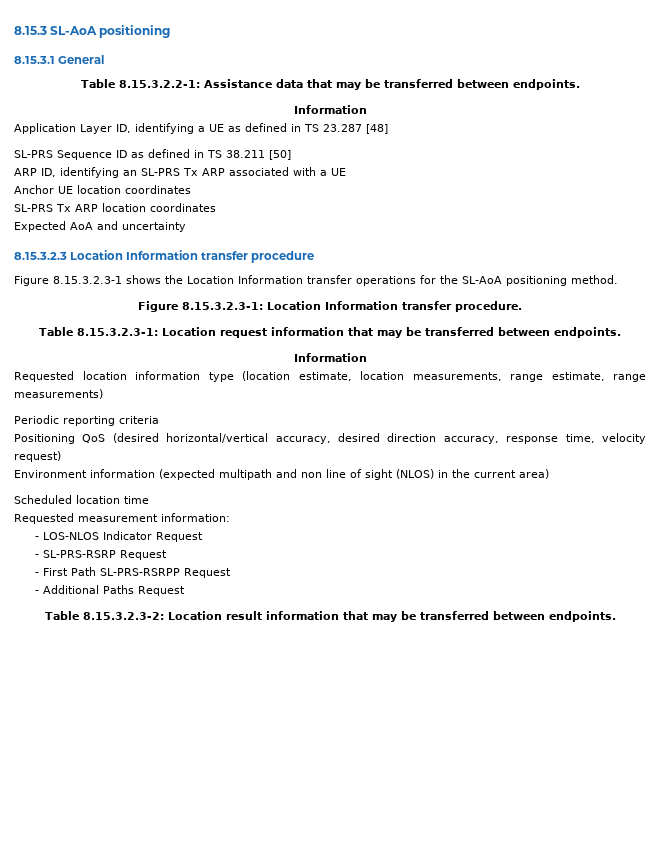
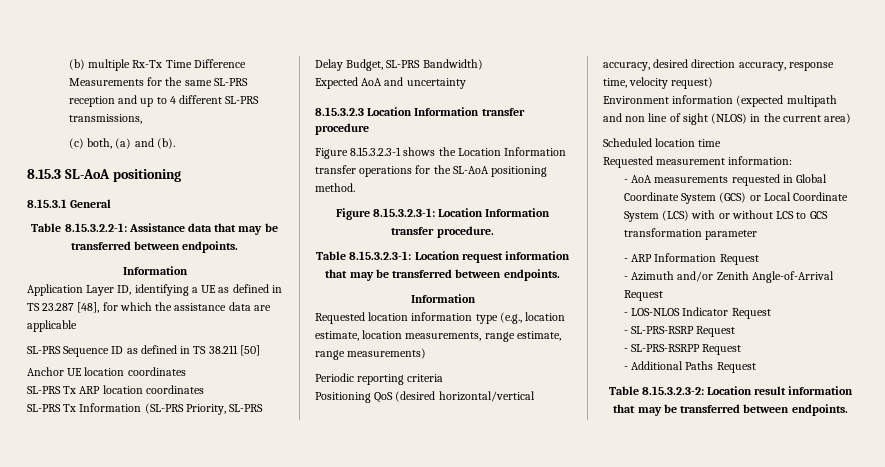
+ (b) multiple Rx-Tx Time Difference Measurements for the same SL-PRS reception and up to 4 different SL-PRS transmissions,
+ (c) both, (a) and (b).
- Application Layer ID, identifying a UE as defined in TS 23.287 [48]
+ Application Layer ID, identifying a UE as defined in TS 23.287 [48], for which the assistance data are applicable
- ARP ID, identifying an SL-PRS Tx ARP associated with a UE
+ SL-PRS Tx Information (SL-PRS Priority, SL-PRS Delay Budget, SL-PRS Bandwidth)
- Requested location information type (location estimate, location measurements, range estimate, range measurements)
+ Requested location information type (e.g., location estimate, location measurements, range estimate, range measurements)
+ - AoA measurements requested in Global Coordinate System (GCS) or Local Coordinate System (LCS) with or without LCS to GCS transformation parameter
+ - ARP Information Request
+ - Azimuth and/or Zenith Angle-of-Arrival Request
- - First Path SL-PRS-RSRPP Request
+ - SL-PRS-RSRPP Request

